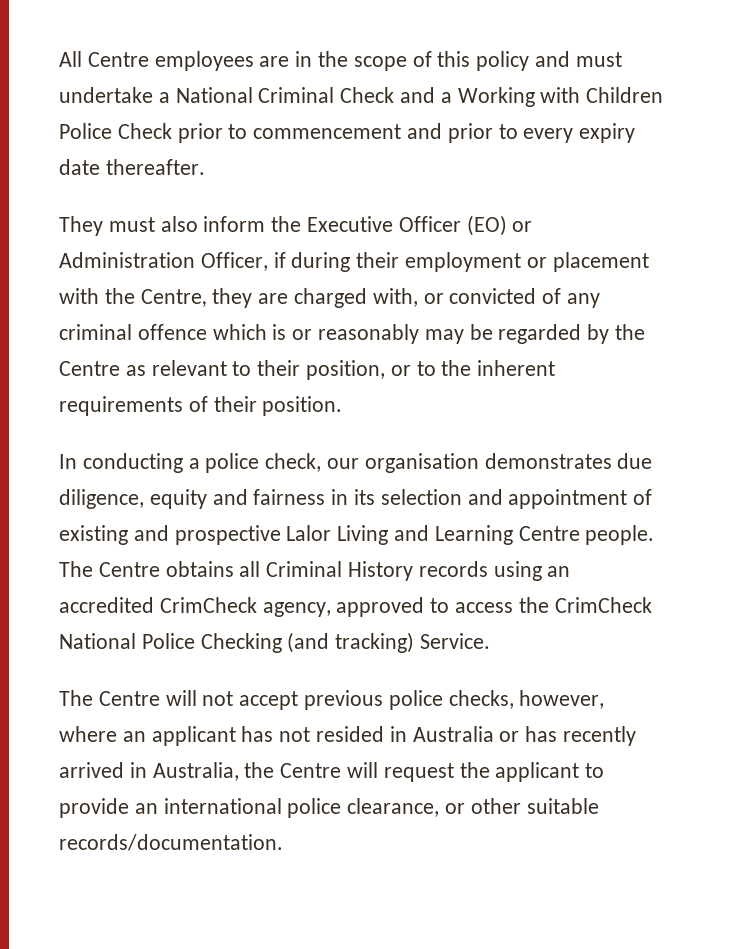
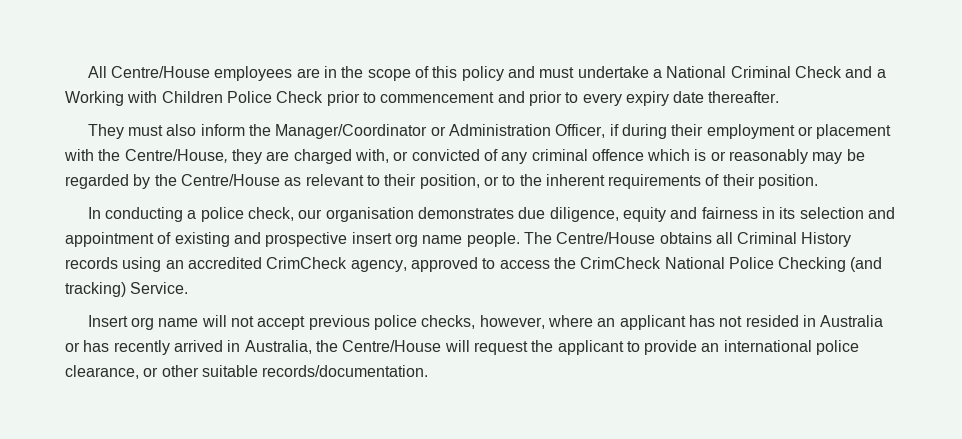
- All Centre employees are in the scope of this policy and must undertake a National Criminal Check and a Working with Children Police Check prior to commencement and prior to every expiry date thereafter.
+ All Centre/House employees are in the scope of this policy and must undertake a National Criminal Check and a Working with Children Police Check prior to commencement and prior to every expiry date thereafter.
- They must also inform the Executive Officer (EO) or Administration Officer, if during their employment or placement with the Centre, they are charged with, or convicted of any criminal offence which is or reasonably may be regarded by the Centre as relevant to their position, or to the inherent requirements of their position.
+ They must also inform the Manager/Coordinator or Administration Officer, if during their employment or placement with the Centre/House, they are charged with, or convicted of any criminal offence which is or reasonably may be regarded by the Centre/House as relevant to their position, or to the inherent requirements of their position.
- In conducting a police check, our organisation demonstrates due diligence, equity and fairness in its selection and appointment of existing and prospective Lalor Living and Learning Centre people.
+ In conducting a police check, our organisation demonstrates due diligence, equity and fairness in its selection and appointment of existing and prospective insert org name people.
- The Centre obtains all Criminal History records using an accredited CrimCheck agency, approved to access the CrimCheck National Police Checking (and tracking) Service.
+ The Centre/House obtains all Criminal History records using an accredited CrimCheck agency, approved to access the CrimCheck National Police Checking (and tracking) Service.
- The Centre will not accept previous police checks, however, where an applicant has not resided in Australia or has recently arrived in Australia, the Centre will request the applicant to provide an international police clearance, or other suitable records/documentation.
+ Insert org name will not accept previous police checks, however, where an applicant has not resided in Australia or has recently arrived in Australia, the Centre/House will request the applicant to provide an international police clearance, or other suitable records/documentation.

